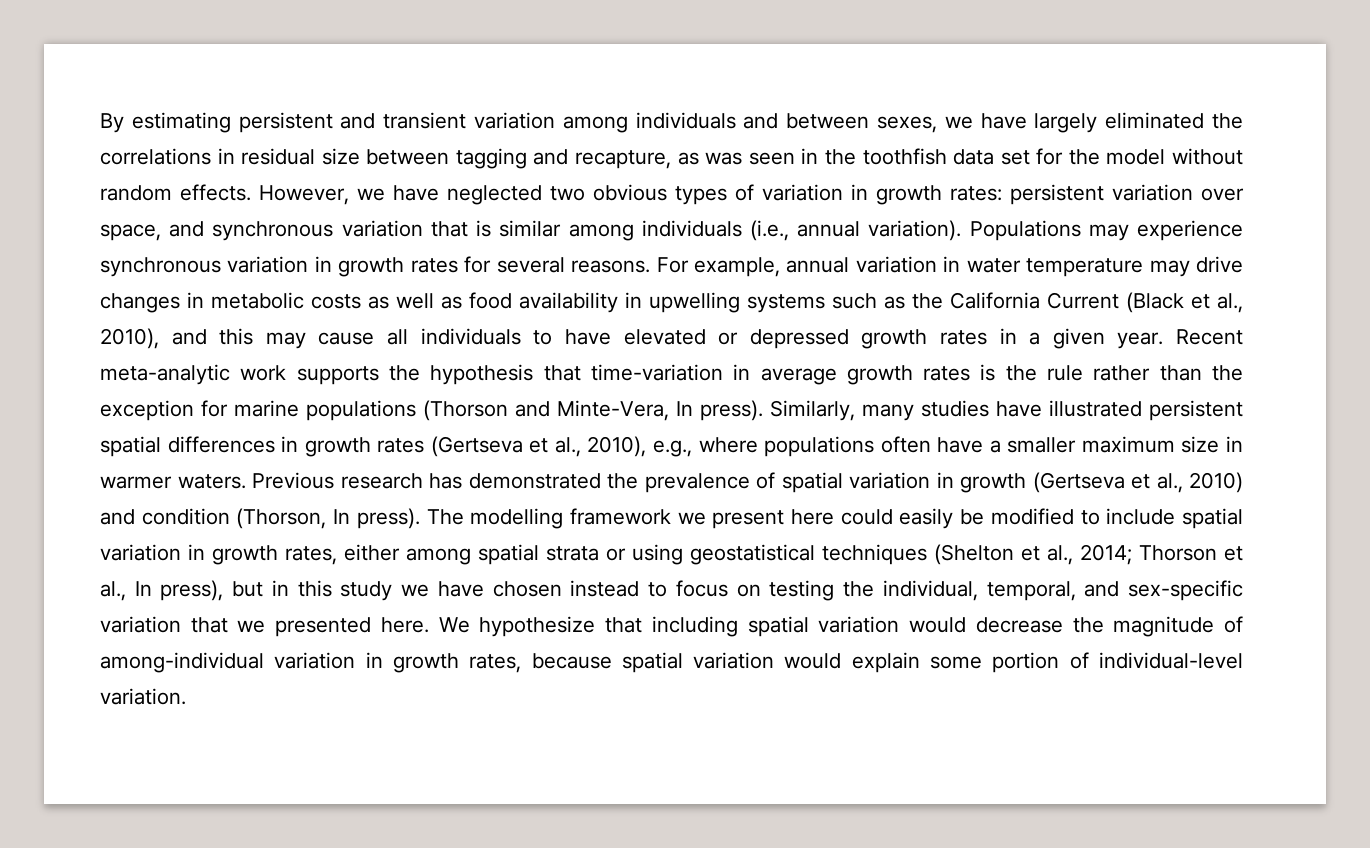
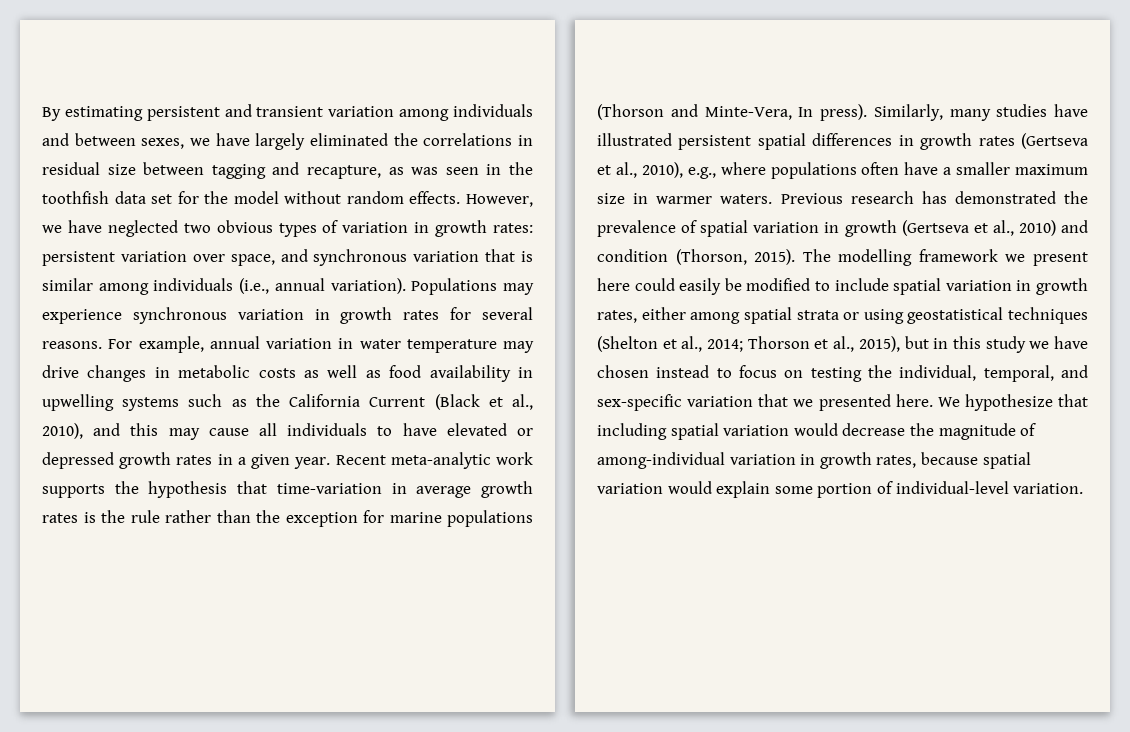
- Previous research has demonstrated the prevalence of spatial variation in growth (Gertseva et al., 2010) and condition (Thorson, In press).
+ Previous research has demonstrated the prevalence of spatial variation in growth (Gertseva et al., 2010) and condition (Thorson, 2015).
- The modelling framework we present here could easily be modified to include spatial variation in growth rates, either among spatial strata or using geostatistical techniques (Shelton et al., 2014; Thorson et al., In press), but in this study we have chosen instead to focus on testing the individual, temporal, and sex-specific variation that we presented here.
+ The modelling framework we present here could easily be modified to include spatial variation in growth rates, either among spatial strata or using geostatistical techniques (Shelton et al., 2014; Thorson et al., 2015), but in this study we have chosen instead to focus on testing the individual, temporal, and sex-specific variation that we presented here.

